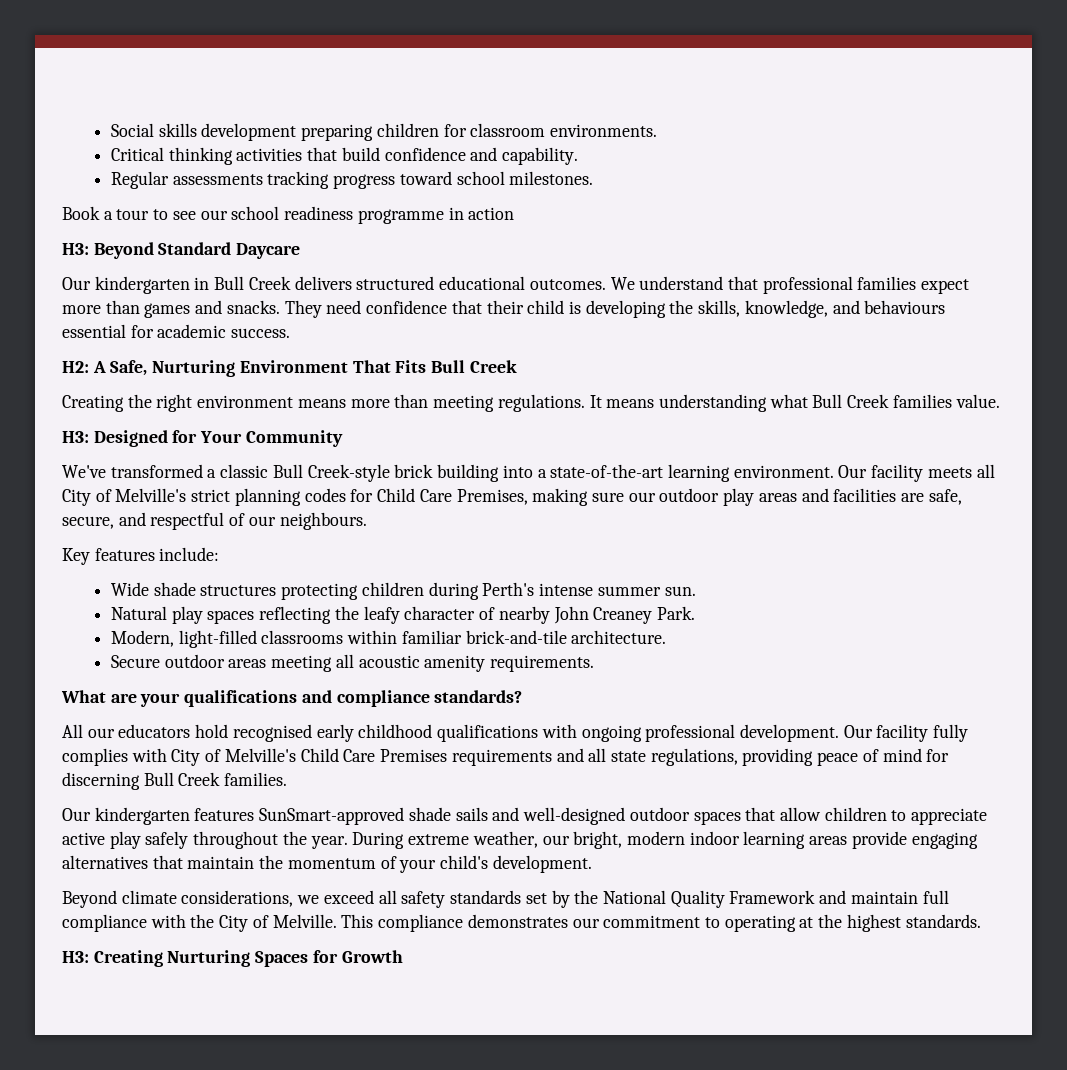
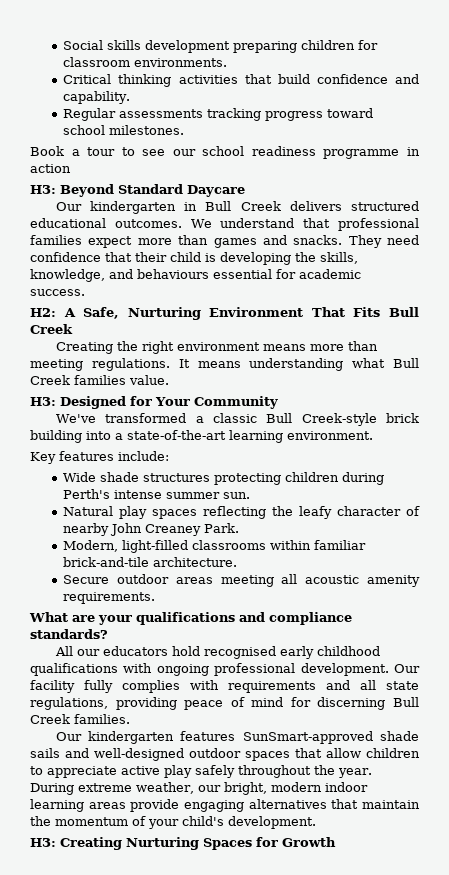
- Our facility meets all City of Melville's strict planning codes for Child Care Premises, making sure our outdoor play areas and facilities are safe, secure, and respectful of our neighbours.
- Our facility fully complies with City of Melville's Child Care Premises requirements and all state regulations, providing peace of mind for discerning Bull Creek families.
+ Our facility fully complies with requirements and all state regulations, providing peace of mind for discerning Bull Creek families.
- Beyond climate considerations, we exceed all safety standards set by the National Quality Framework and maintain full compliance with the City of Melville. This compliance demonstrates our commitment to operating at the highest standards.

